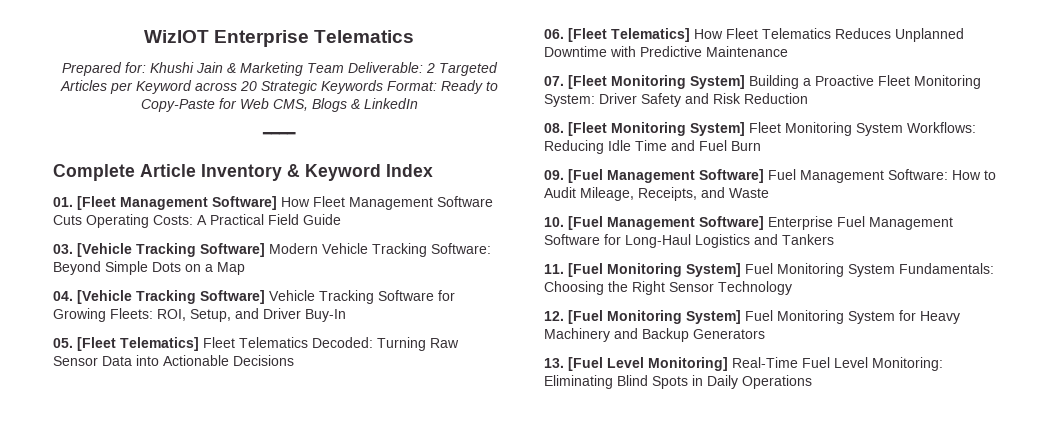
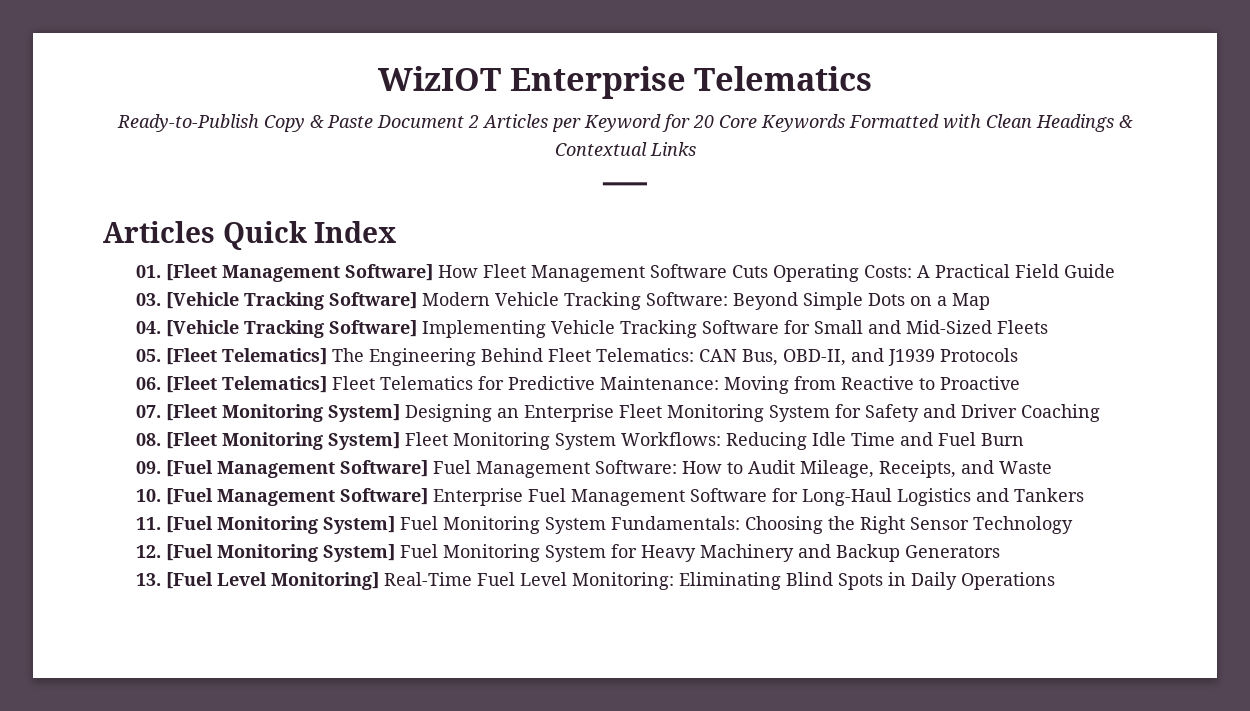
- Prepared for: Khushi Jain & Marketing Team Deliverable: 2 Targeted Articles per Keyword across 20 Strategic Keywords Format: Ready to Copy-Paste for Web CMS, Blogs & LinkedIn
+ Ready-to-Publish Copy & Paste Document 2 Articles per Keyword for 20 Core Keywords Formatted with Clean Headings & Contextual Links
  ━━━━
- Complete Article Inventory & Keyword Index
+ Articles Quick Index
- 04. [Vehicle Tracking Software] Vehicle Tracking Software for Growing Fleets: ROI, Setup, and Driver Buy-In
- 05. [Fleet Telematics] Fleet Telematics Decoded: Turning Raw Sensor Data into Actionable Decisions
+ 04. [Vehicle Tracking Software] Implementing Vehicle Tracking Software for Small and Mid-Sized Fleets
+ 05. [Fleet Telematics] The Engineering Behind Fleet Telematics: CAN Bus, OBD-II, and J1939 Protocols
- 06. [Fleet Telematics] How Fleet Telematics Reduces Unplanned Downtime with Predictive Maintenance
- 07. [Fleet Monitoring System] Building a Proactive Fleet Monitoring System: Driver Safety and Risk Reduction
+ 06. [Fleet Telematics] Fleet Telematics for Predictive Maintenance: Moving from Reactive to Proactive
+ 07. [Fleet Monitoring System] Designing an Enterprise Fleet Monitoring System for Safety and Driver Coaching

